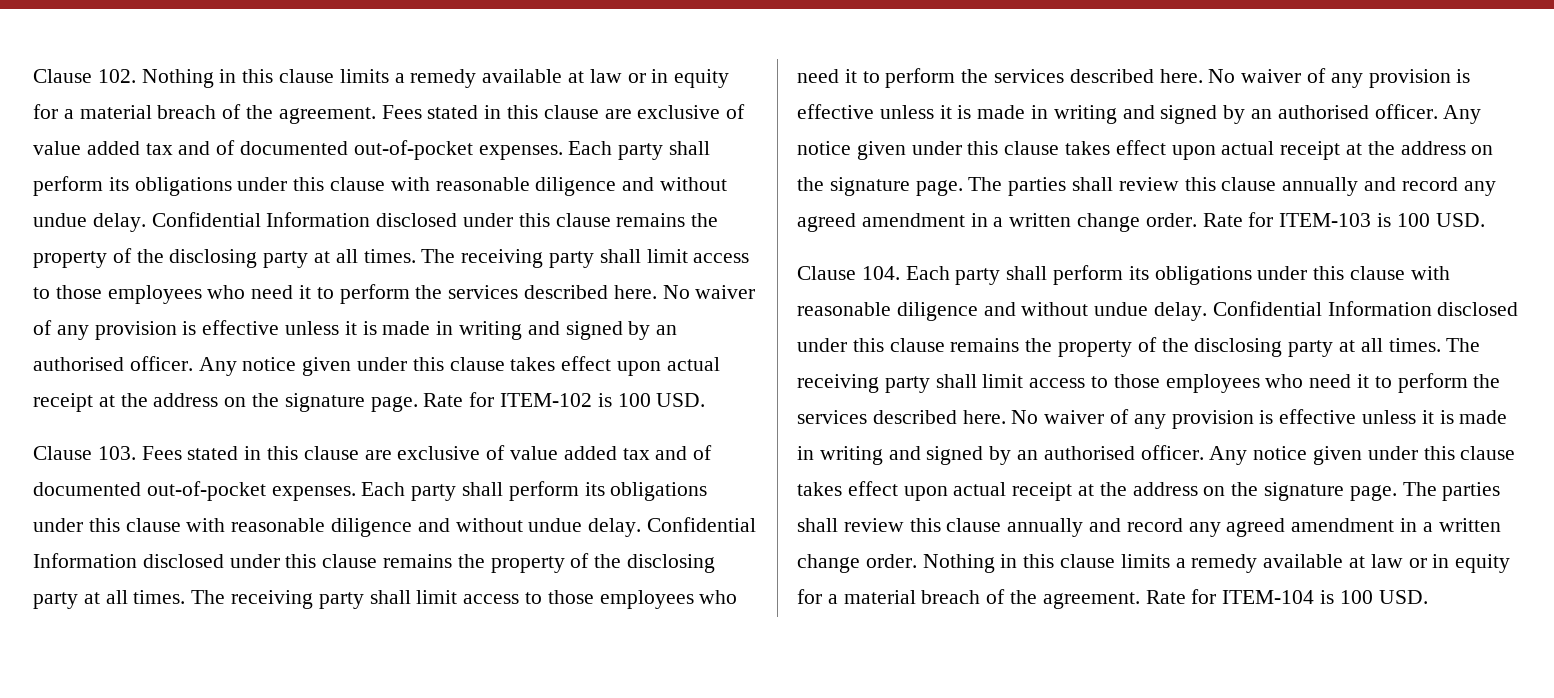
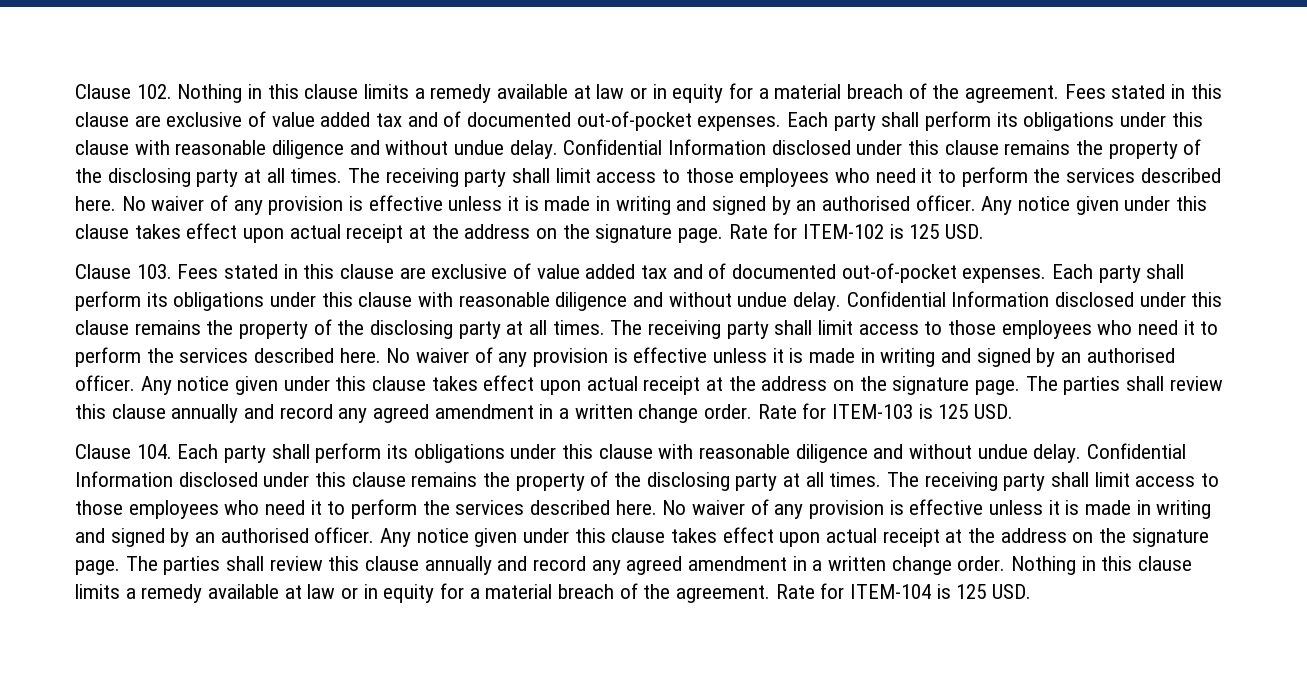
- Rate for ITEM-102 is 100 USD.
+ Rate for ITEM-102 is 125 USD.
- Rate for ITEM-103 is 100 USD.
+ Rate for ITEM-103 is 125 USD.
- Rate for ITEM-104 is 100 USD.
+ Rate for ITEM-104 is 125 USD.

